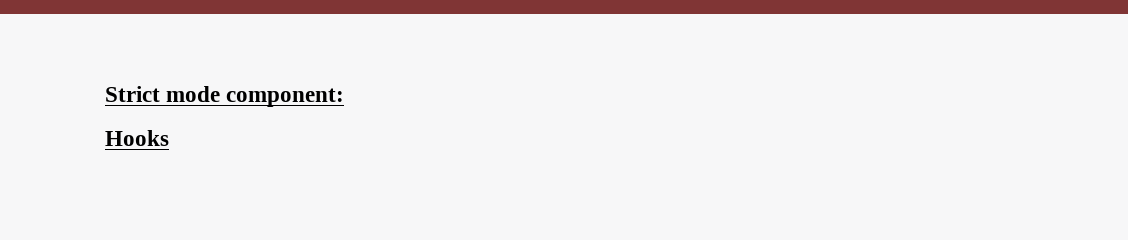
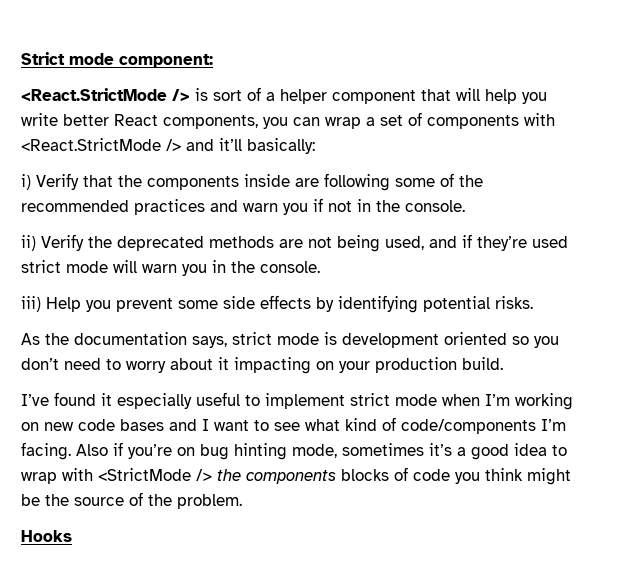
+ <React.StrictMode /> is sort of a helper component that will help you write better React components, you can wrap a set of components with <React.StrictMode /> and it’ll basically:
+ i) Verify that the components inside are following some of the recommended practices and warn you if not in the console.
+ ii) Verify the deprecated methods are not being used, and if they’re used strict mode will warn you in the console.
+ iii) Help you prevent some side effects by identifying potential risks.
+ As the documentation says, strict mode is development oriented so you don’t need to worry about it impacting on your production build.
+ I’ve found it especially useful to implement strict mode when I’m working on new code bases and I want to see what kind of code/components I’m facing. Also if you’re on bug hinting mode, sometimes it’s a good idea to wrap with <StrictMode /> the components blocks of code you think might be the source of the problem.

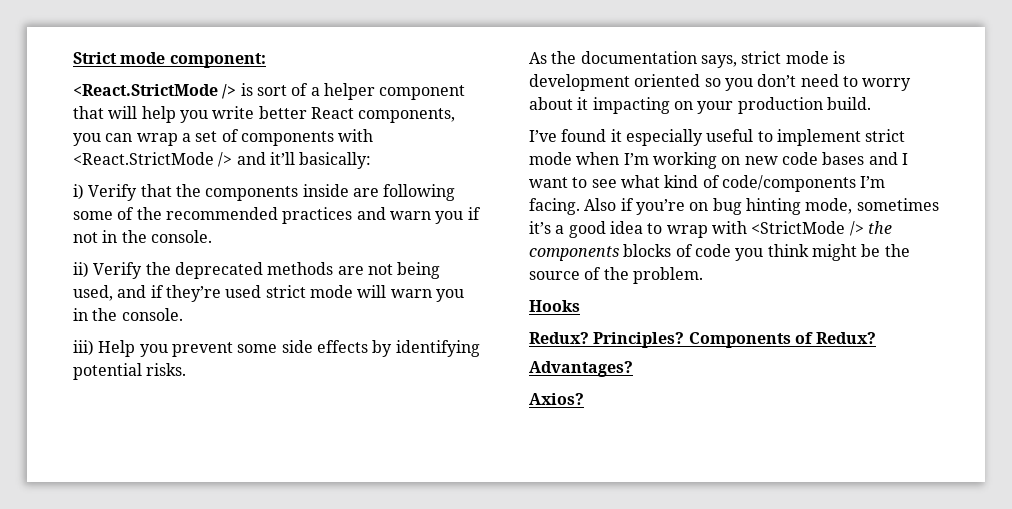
+ Redux? Principles? Components of Redux?
+ Advantages?
+ Axios?

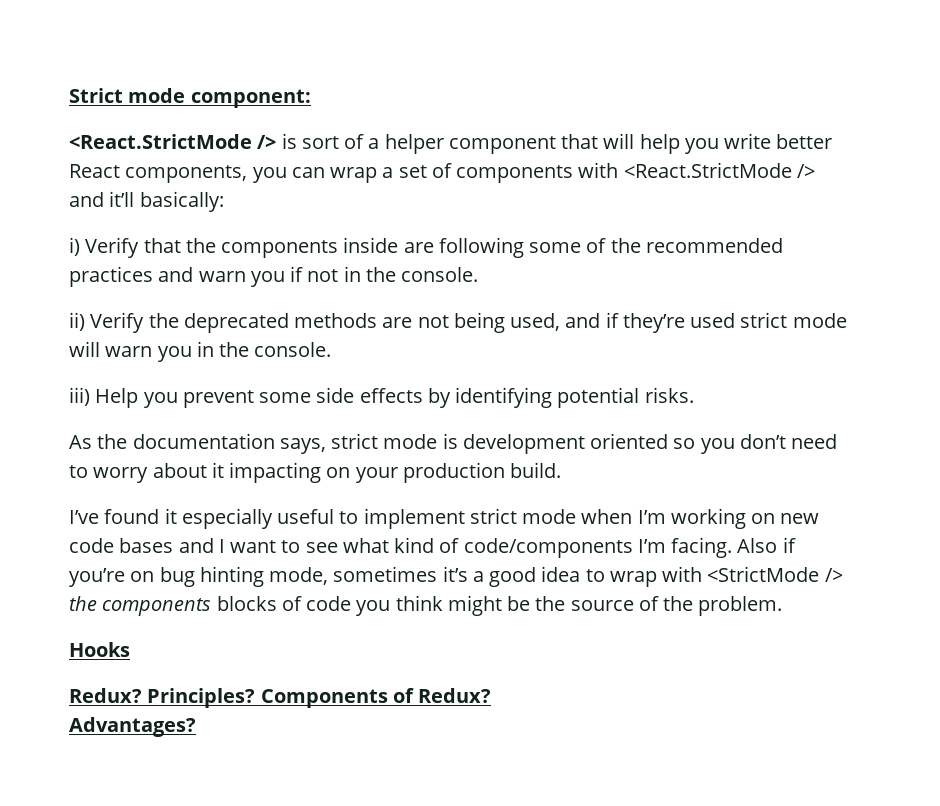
- Axios?

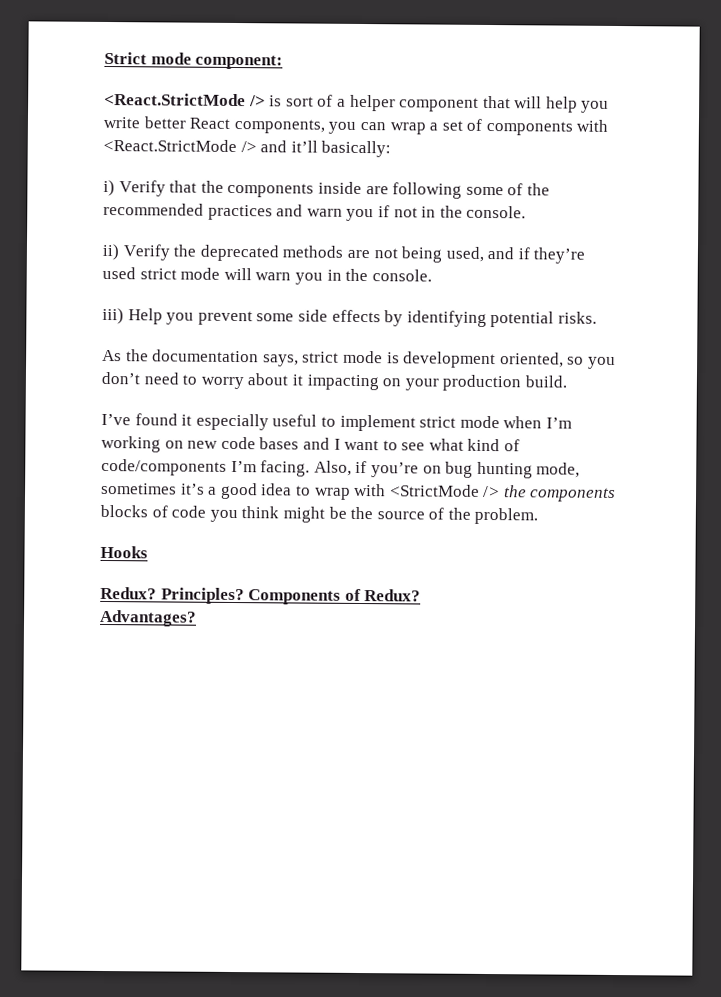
- As the documentation says, strict mode is development oriented so you don’t need to worry about it impacting on your production build.
+ As the documentation says, strict mode is development oriented, so you don’t need to worry about it impacting on your production build.
- Also if you’re on bug hinting mode, sometimes it’s a good idea to wrap with <StrictMode /> the components blocks of code you think might be the source of the problem.
+ Also, if you’re on bug hunting mode, sometimes it’s a good idea to wrap with <StrictMode /> the components blocks of code you think might be the source of the problem.

